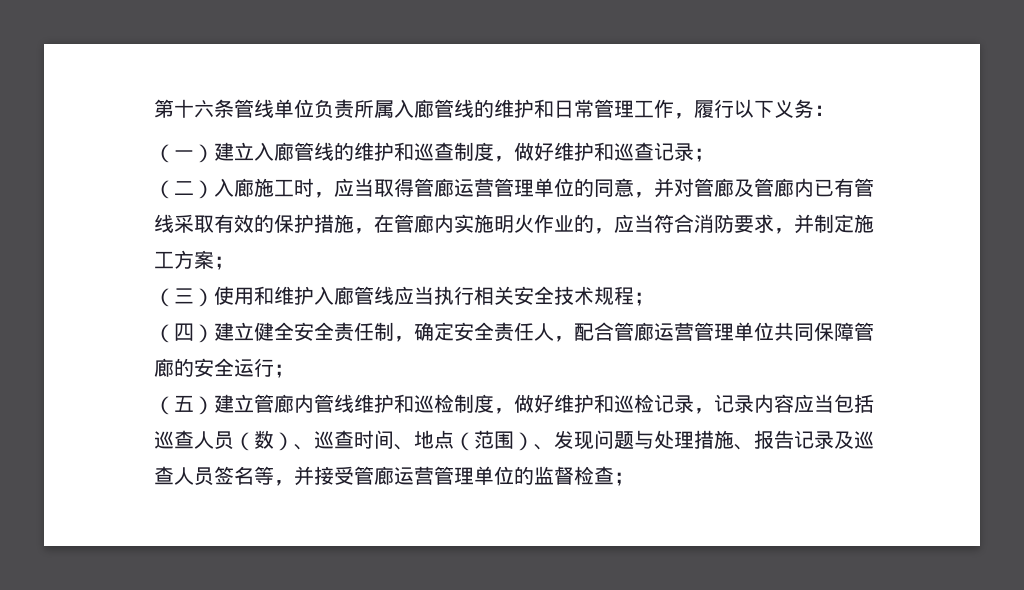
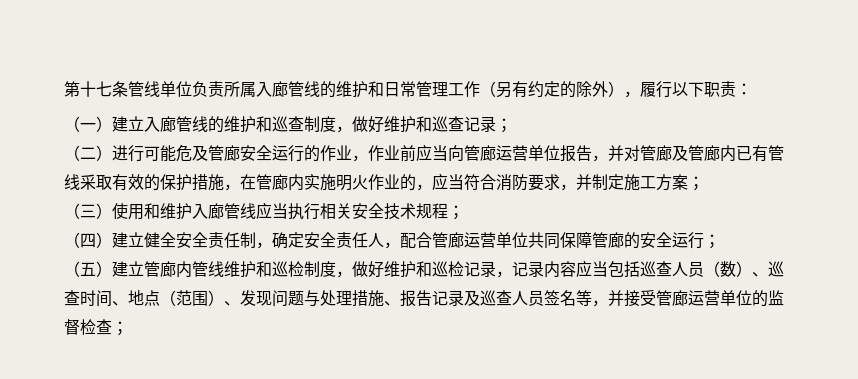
- 第十六条管线单位负责所属入廊管线的维护和日常管理工作，履行以下义务：
+ 第十七条管线单位负责所属入廊管线的维护和日常管理工作（另有约定的除外），履行以下职责：
- （二）入廊施工时，应当取得管廊运营管理单位的同意，并对管廊及管廊内已有管线采取有效的保护措施，在管廊内实施明火作业的，应当符合消防要求，并制定施工方案；
+ （二）进行可能危及管廊安全运行的作业，作业前应当向管廊运营单位报告，并对管廊及管廊内已有管线采取有效的保护措施，在管廊内实施明火作业的，应当符合消防要求，并制定施工方案；
- （四）建立健全安全责任制，确定安全责任人，配合管廊运营管理单位共同保障管廊的安全运行；
+ （四）建立健全安全责任制，确定安全责任人，配合管廊运营单位共同保障管廊的安全运行；
- （五）建立管廊内管线维护和巡检制度，做好维护和巡检记录，记录内容应当包括巡查人员（数）、巡查时间、地点（范围）、发现问题与处理措施、报告记录及巡查人员签名等，并接受管廊运营管理单位的监督检查；
+ （五）建立管廊内管线维护和巡检制度，做好维护和巡检记录，记录内容应当包括巡查人员（数）、巡查时间、地点（范围）、发现问题与处理措施、报告记录及巡查人员签名等，并接受管廊运营单位的监督检查；

